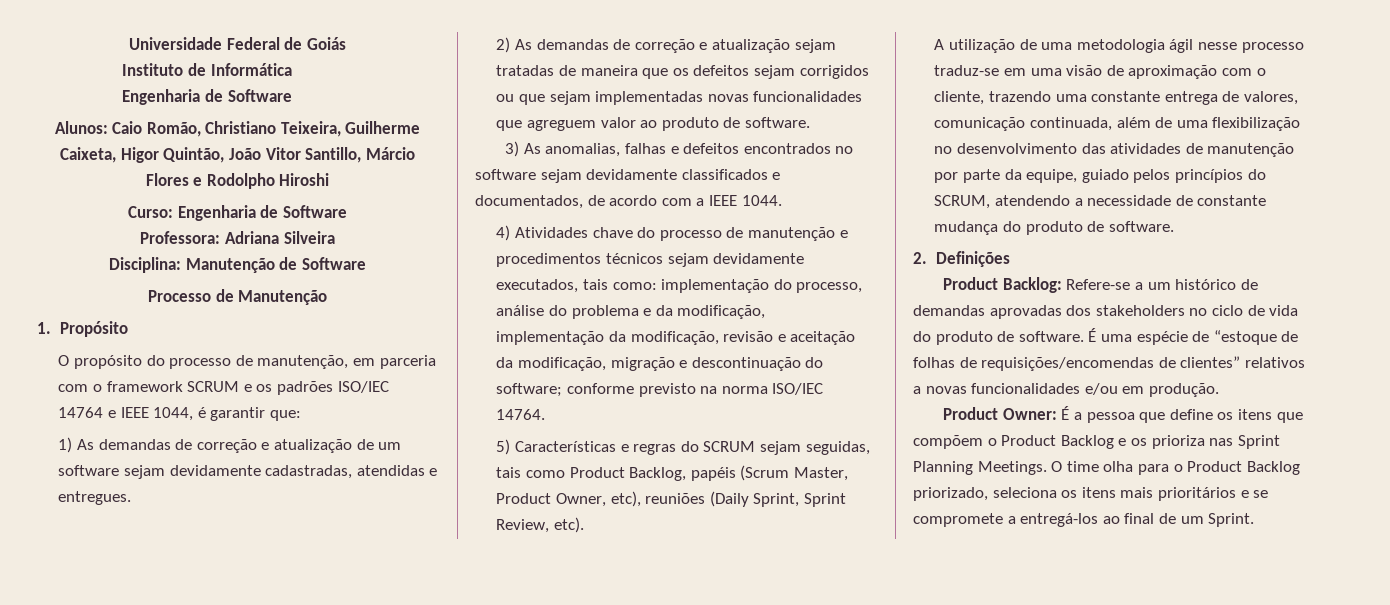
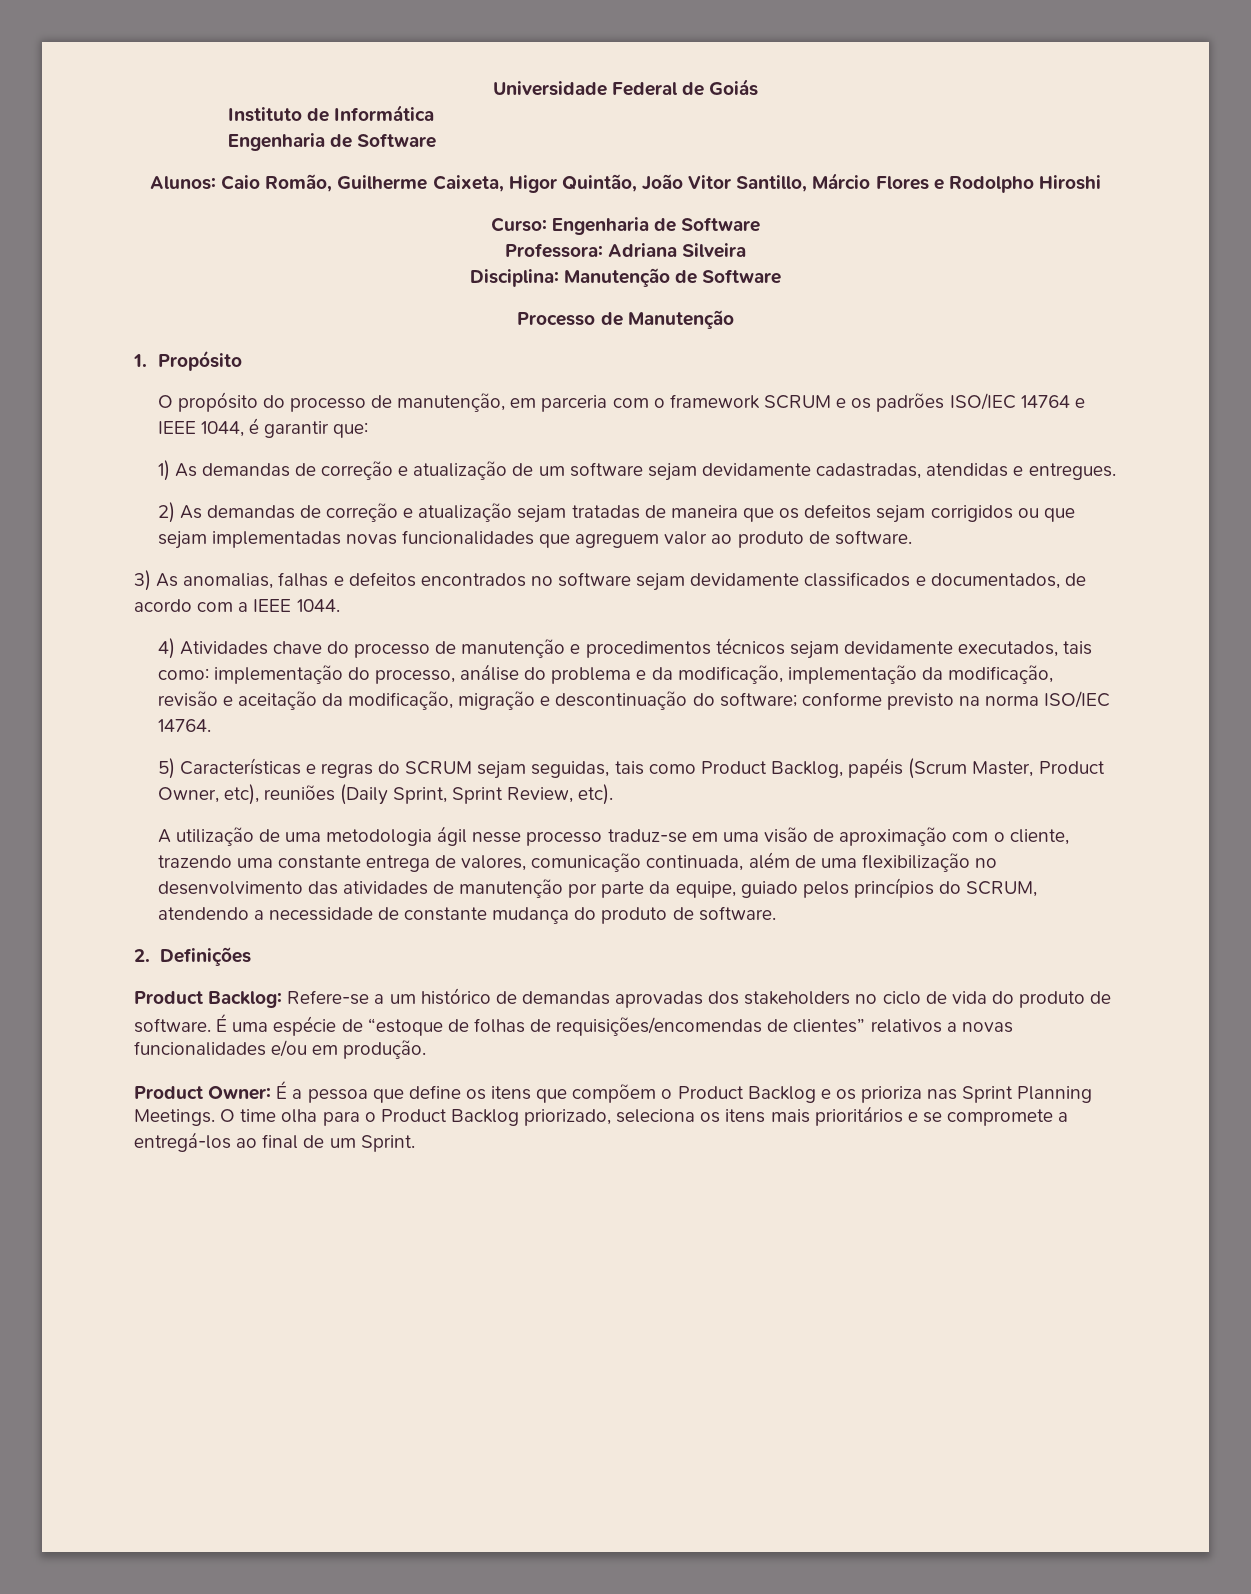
- Alunos: Caio Romão, Christiano Teixeira, Guilherme Caixeta, Higor Quintão, João Vitor Santillo, Márcio Flores e Rodolpho Hiroshi
+ Alunos: Caio Romão, Guilherme Caixeta, Higor Quintão, João Vitor Santillo, Márcio Flores e Rodolpho Hiroshi

